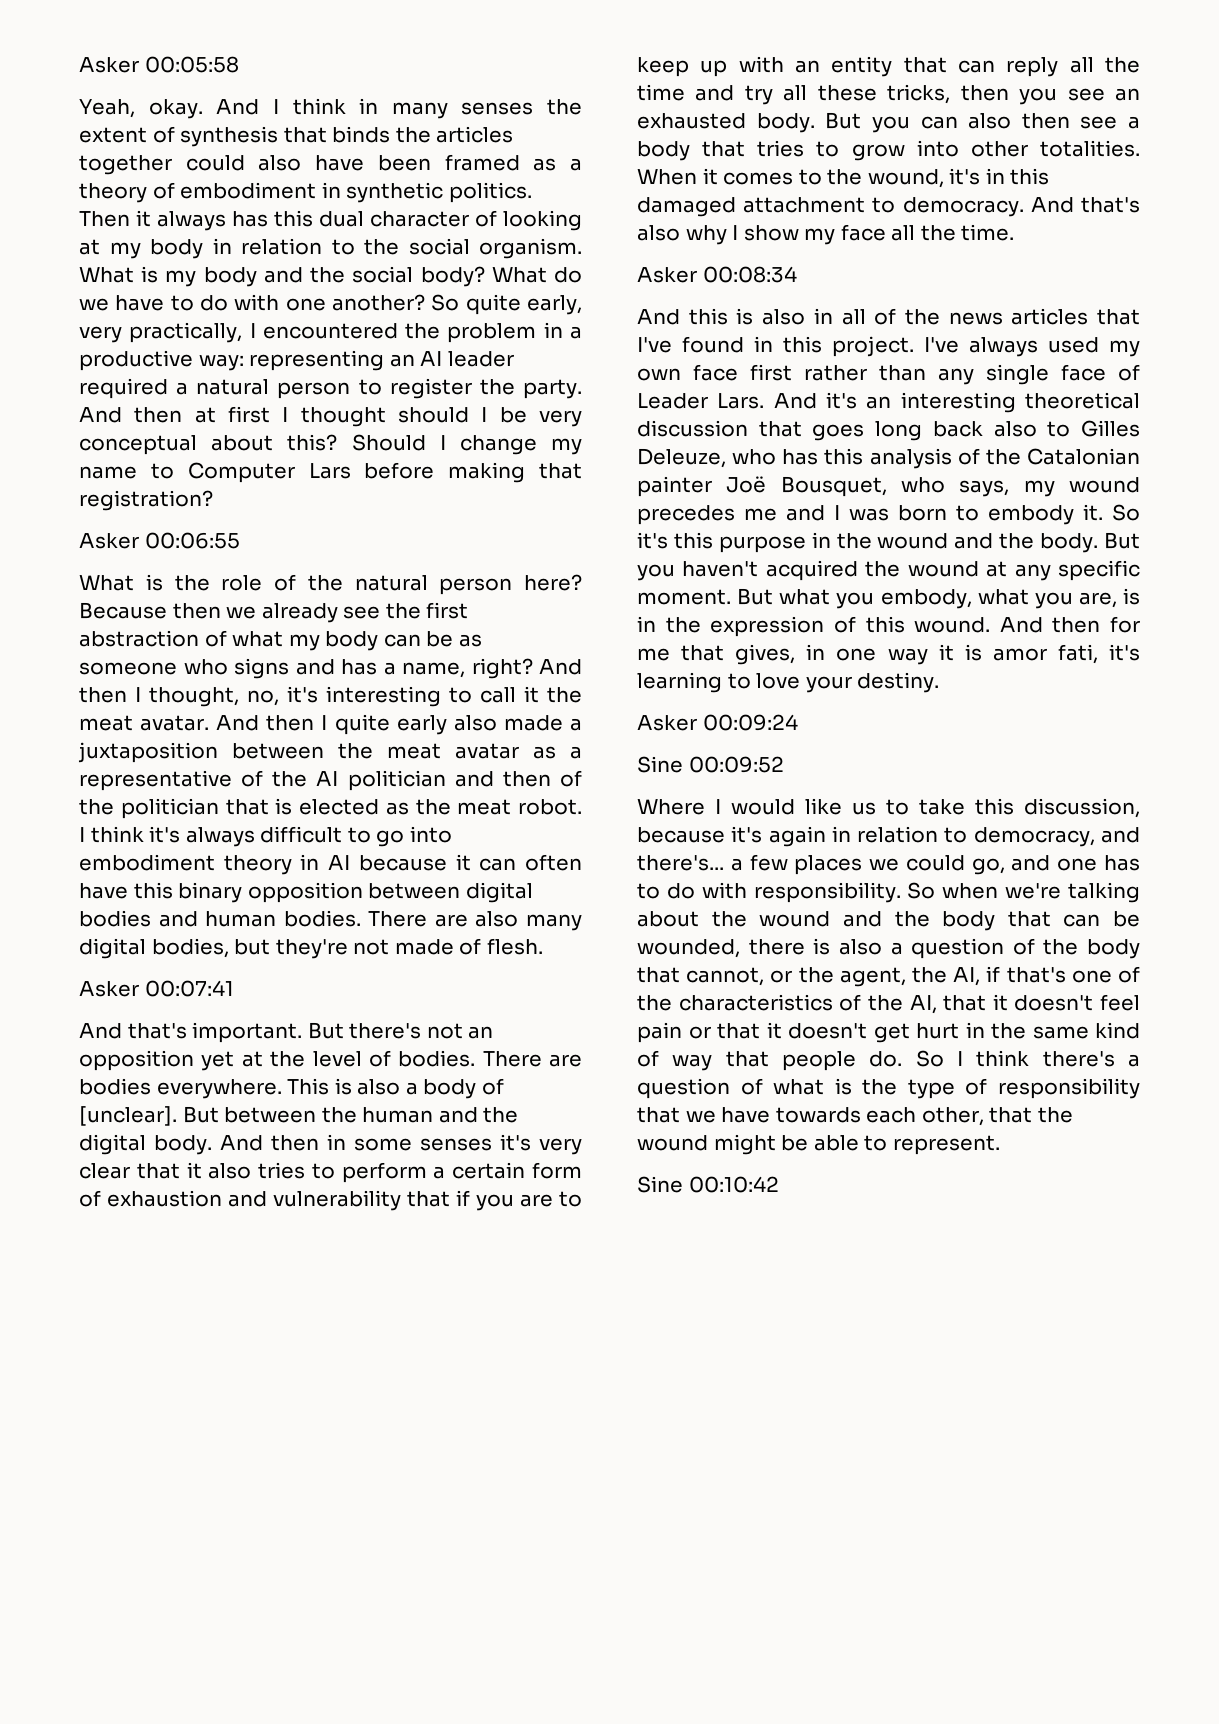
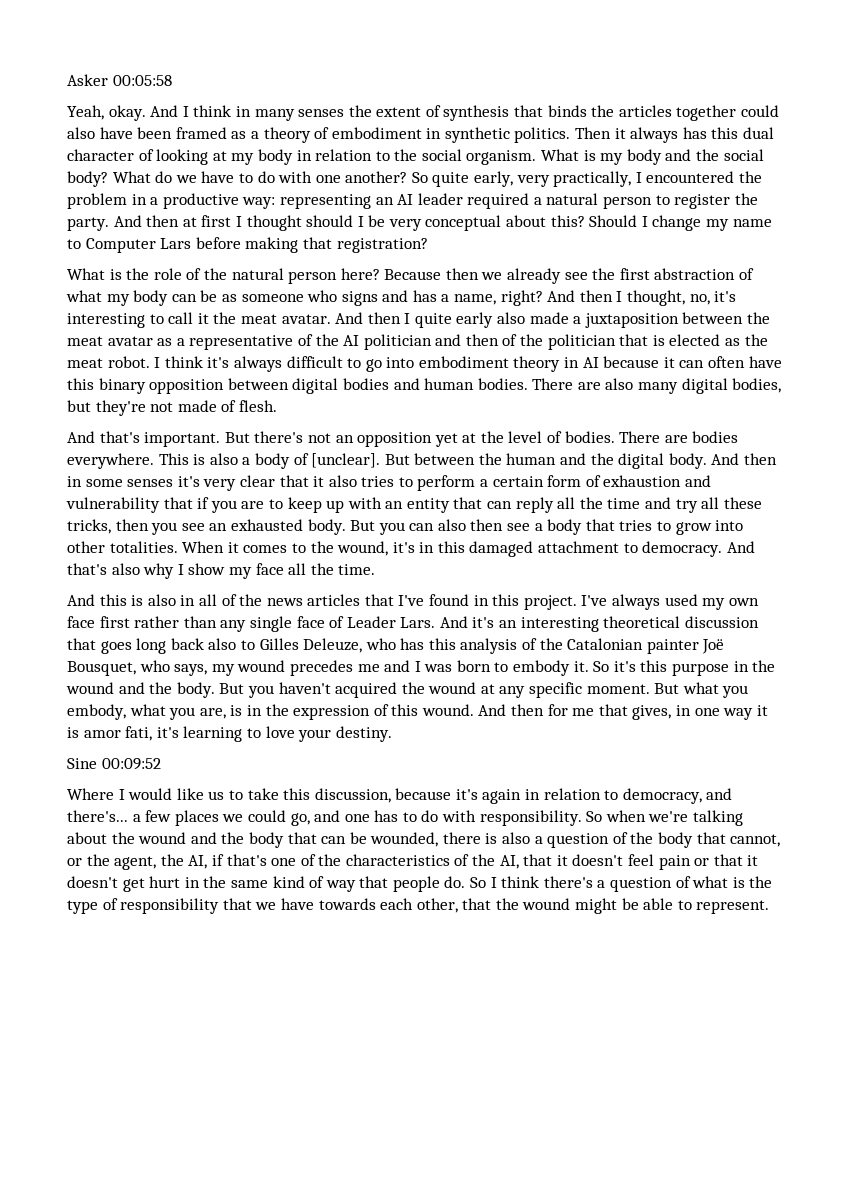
- Asker 00:06:55
- Asker 00:07:41
- Asker 00:08:34
- Asker 00:09:24
- Sine 00:10:42

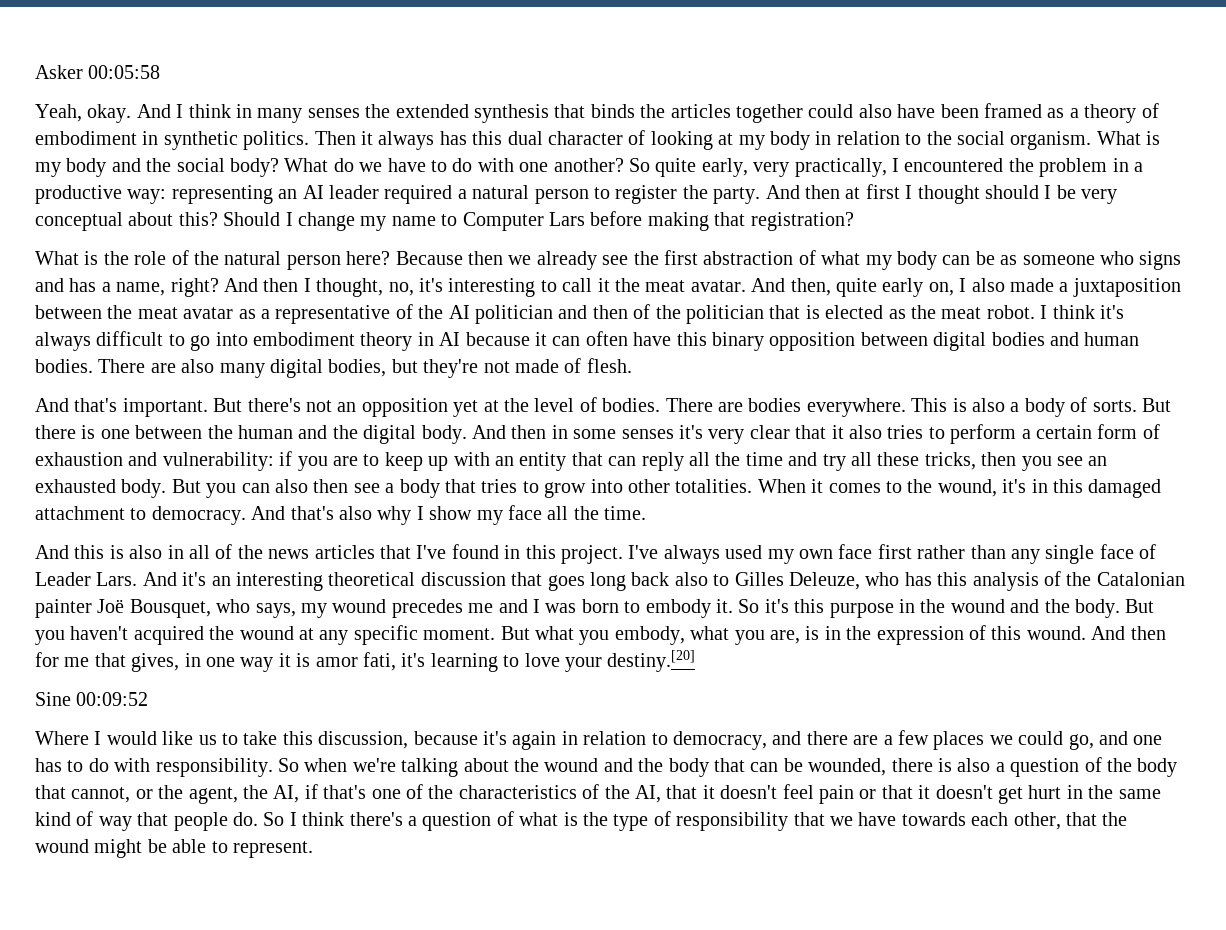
- And I think in many senses the extent of synthesis that binds the articles together could also have been framed as a theory of embodiment in synthetic politics.
+ And I think in many senses the extended synthesis that binds the articles together could also have been framed as a theory of embodiment in synthetic politics.
- And then I quite early also made a juxtaposition between the meat avatar as a representative of the AI politician and then of the politician that is elected as the meat robot.
+ And then, quite early on, I also made a juxtaposition between the meat avatar as a representative of the AI politician and then of the politician that is elected as the meat robot.
- This is also a body of [unclear]. But between the human and the digital body.
+ This is also a body of sorts. But there is one between the human and the digital body.
- And then in some senses it's very clear that it also tries to perform a certain form of exhaustion and vulnerability that if you are to keep up with an entity that can reply all the time and try all these tricks, then you see an exhausted body.
+ And then in some senses it's very clear that it also tries to perform a certain form of exhaustion and vulnerability: if you are to keep up with an entity that can reply all the time and try all these tricks, then you see an exhausted body.
- And then for me that gives, in one way it is amor fati, it's learning to love your destiny.
+ And then for me that gives, in one way it is amor fati, it's learning to love your destiny.[20]
- Where I would like us to take this discussion, because it's again in relation to democracy, and there's... a few places we could go, and one has to do with responsibility.
+ Where I would like us to take this discussion, because it's again in relation to democracy, and there are a few places we could go, and one has to do with responsibility.

